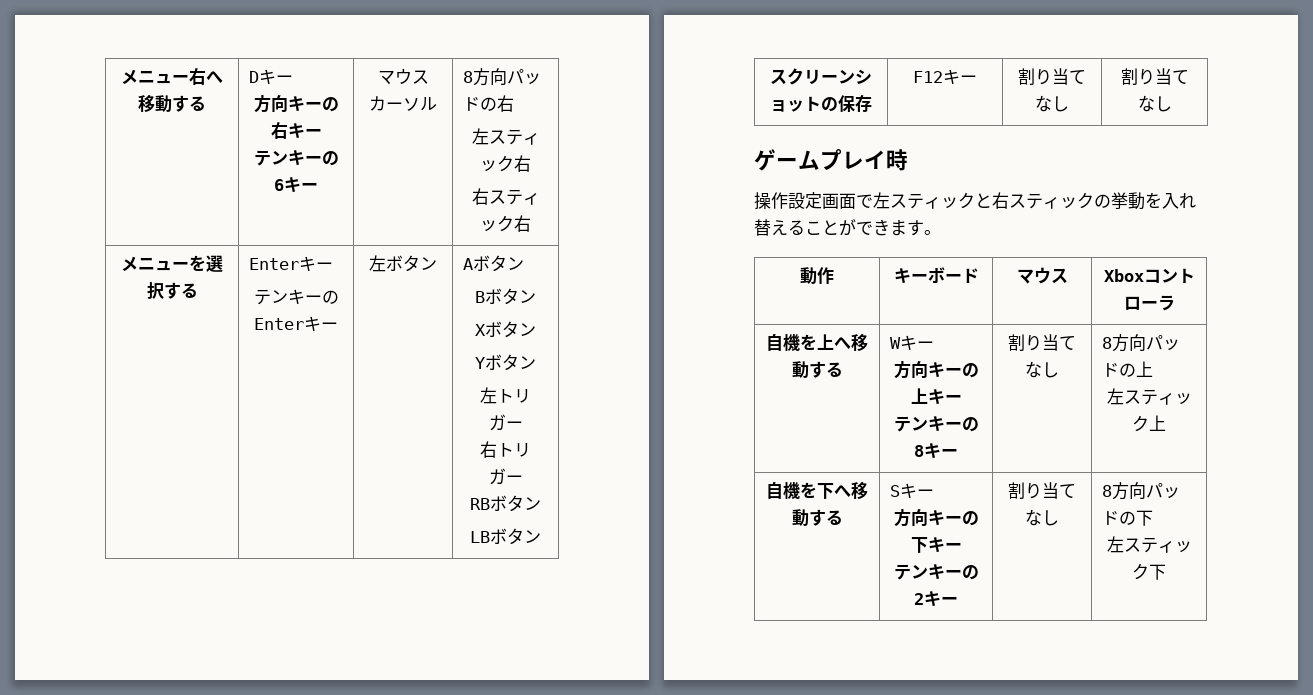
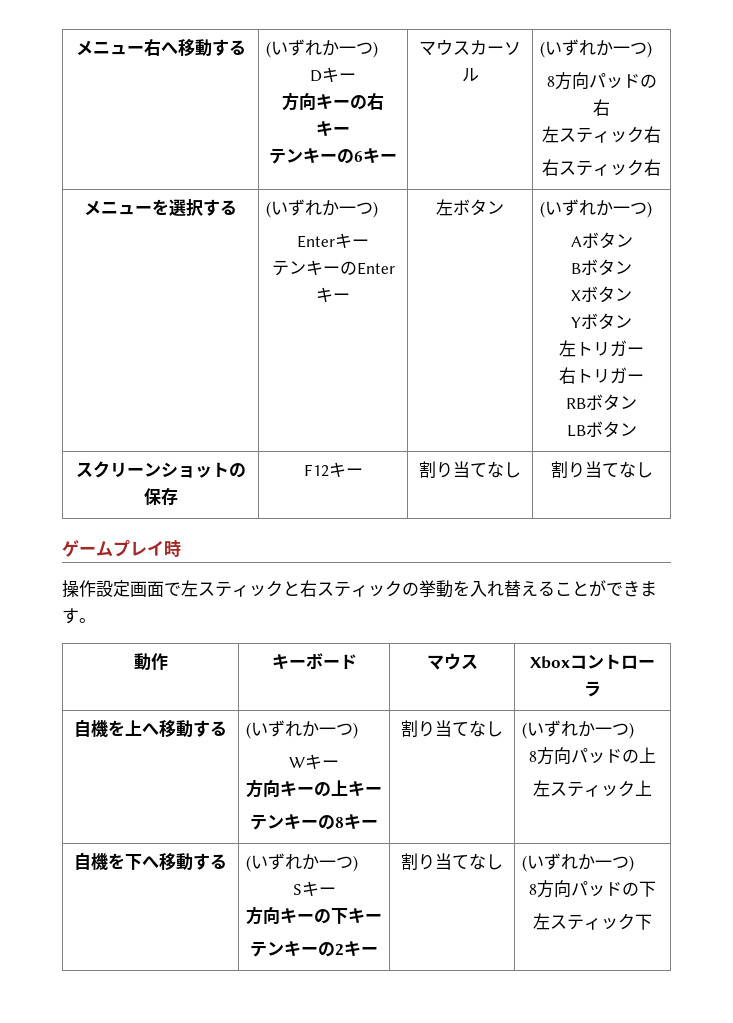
- メニュー右へ移動する
+ メニュー右へ移動する | (いずれか一つ)
- マウスカーソル
+ マウスカーソル | (いずれか一つ)
- メニューを選択する
+ メニューを選択する | (いずれか一つ)
- 左ボタン
+ 左ボタン | (いずれか一つ)
- 自機を上へ移動する | Wキー
+ 自機を上へ移動する | (いずれか一つ)
+ Wキー
  方向キーの上キー
- テンキーの8キー | 割り当てなし | 8方向パッドの上
+ テンキーの8キー | 割り当てなし | (いずれか一つ)
+ 8方向パッドの上
- 自機を下へ移動する | Sキー
+ 自機を下へ移動する | (いずれか一つ)
+ Sキー
  方向キーの下キー
- テンキーの2キー | 割り当てなし | 8方向パッドの下
+ テンキーの2キー | 割り当てなし | (いずれか一つ)
+ 8方向パッドの下

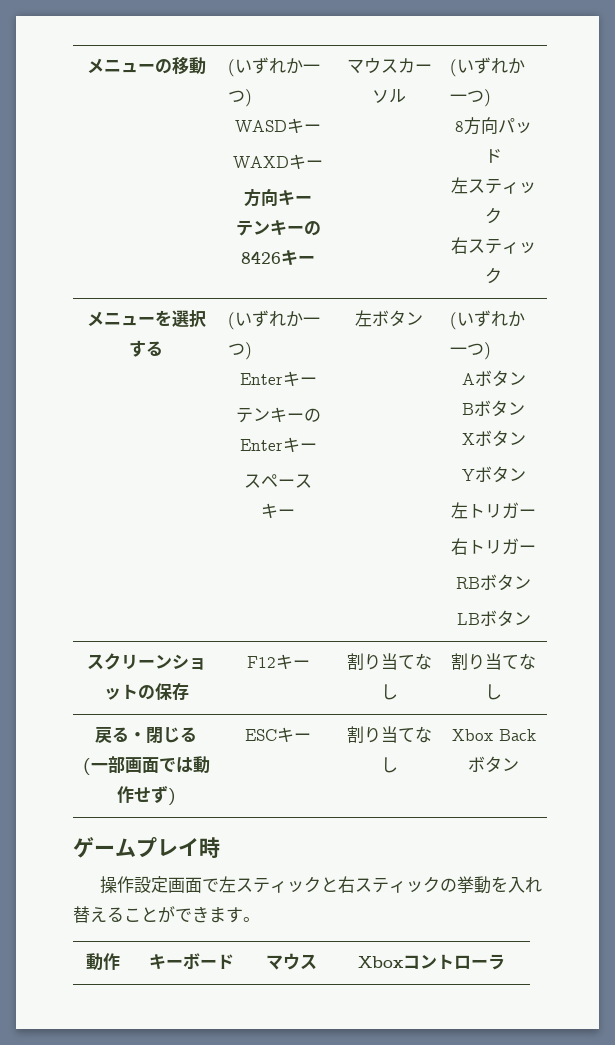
- メニュー右へ移動する | (いずれか一つ)
- Dキー
- 方向キーの右キー
- テンキーの6キー
+ メニューの移動 | (いずれか一つ)
+ WASDキー
+ WAXDキー
+ 方向キー
+ テンキーの8426キー
- 8方向パッドの右
- 左スティック右
- 右スティック右
+ 8方向パッド
+ 左スティック
+ 右スティック
+ スペースキー
+ 戻る・閉じる
+ (一部画面では動作せず) | ESCキー | 割り当てなし | Xbox Backボタン
- 自機を上へ移動する | (いずれか一つ)
- Wキー
- 方向キーの上キー
- テンキーの8キー | 割り当てなし | (いずれか一つ)
- 8方向パッドの上
- 左スティック上
- 自機を下へ移動する | (いずれか一つ)
- Sキー
- 方向キーの下キー
- テンキーの2キー | 割り当てなし | (いずれか一つ)
- 8方向パッドの下
- 左スティック下

